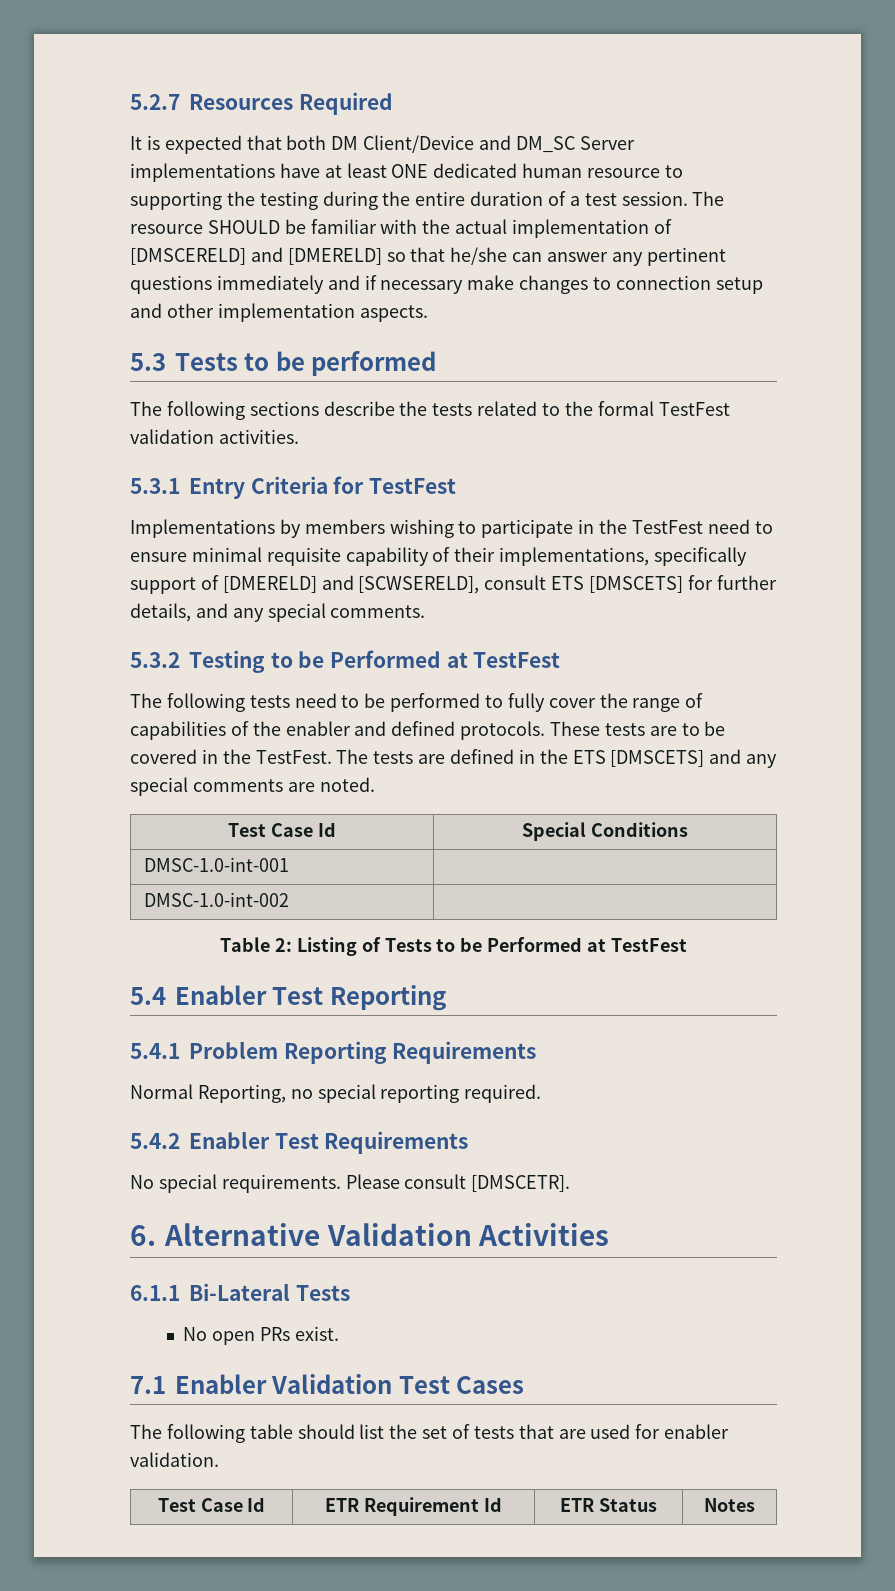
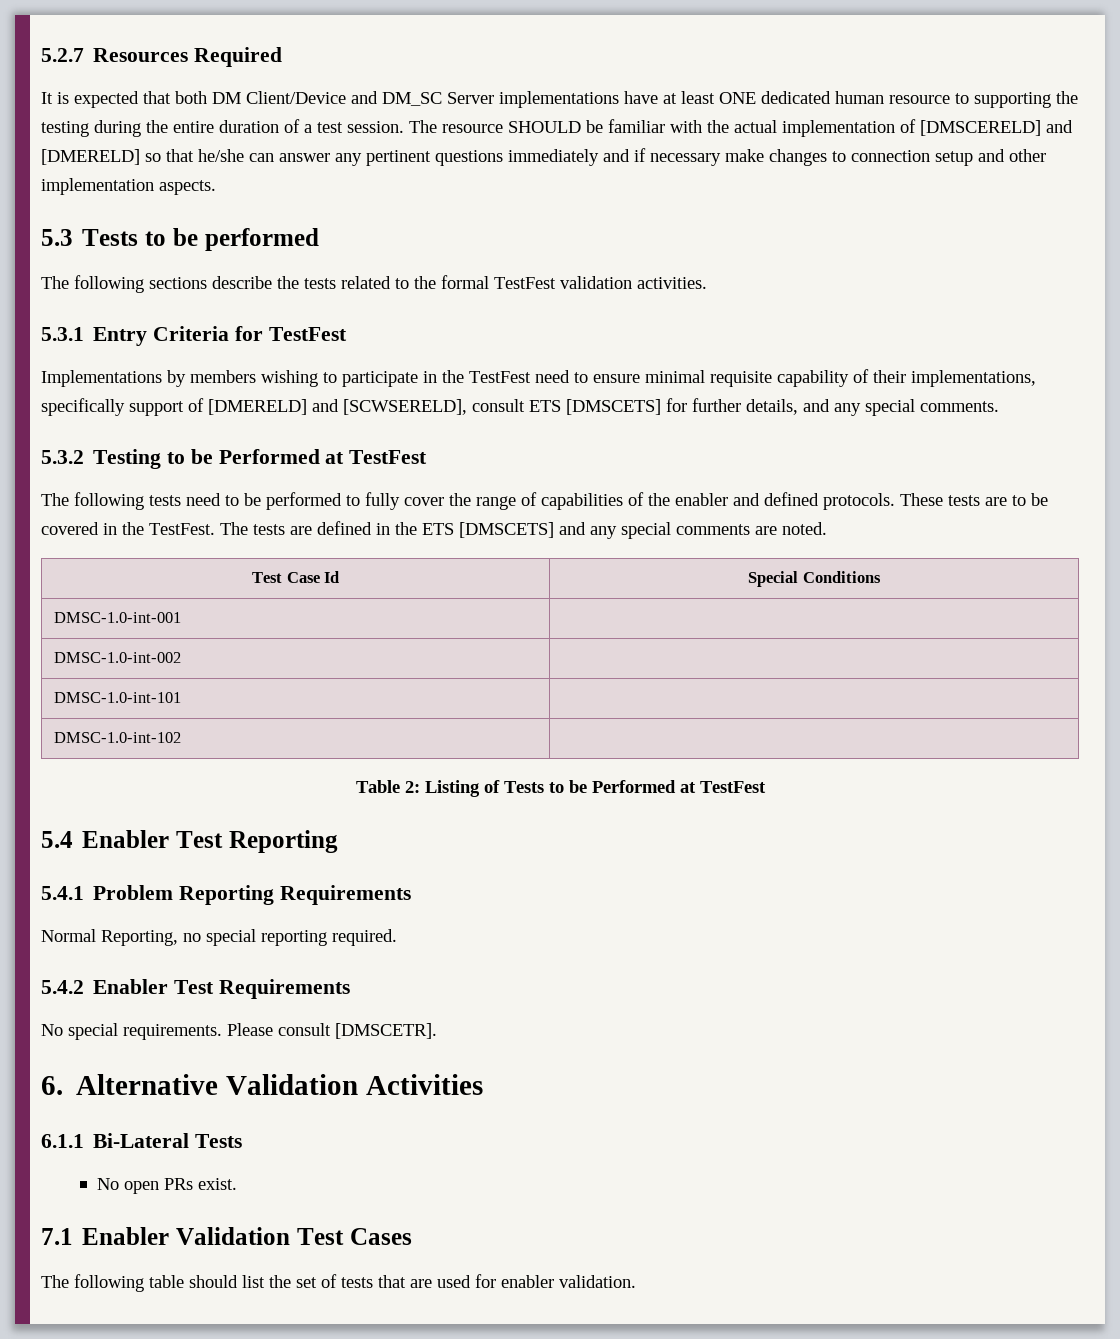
+ DMSC-1.0-int-101 |
+ DMSC-1.0-int-102 |
- Test Case Id | ETR Requirement Id | ETR Status | Notes

